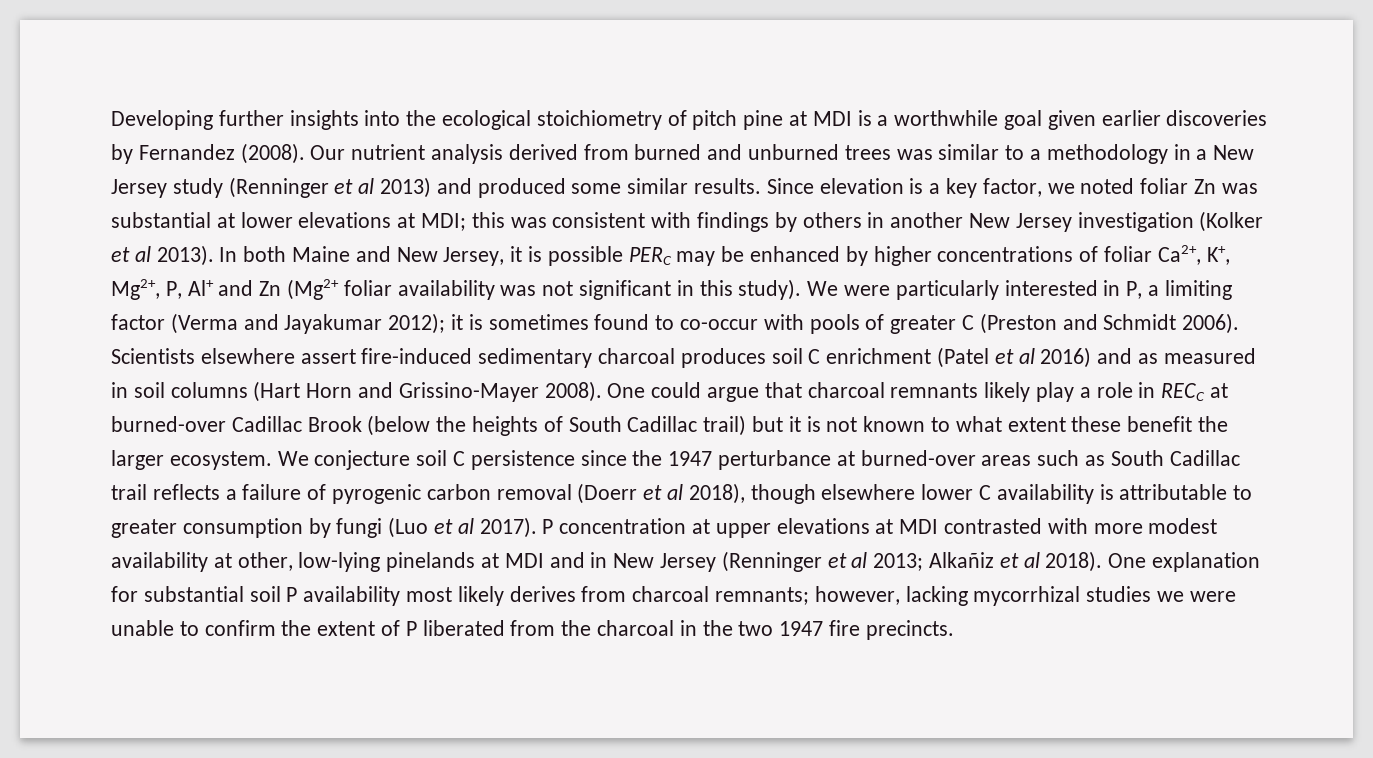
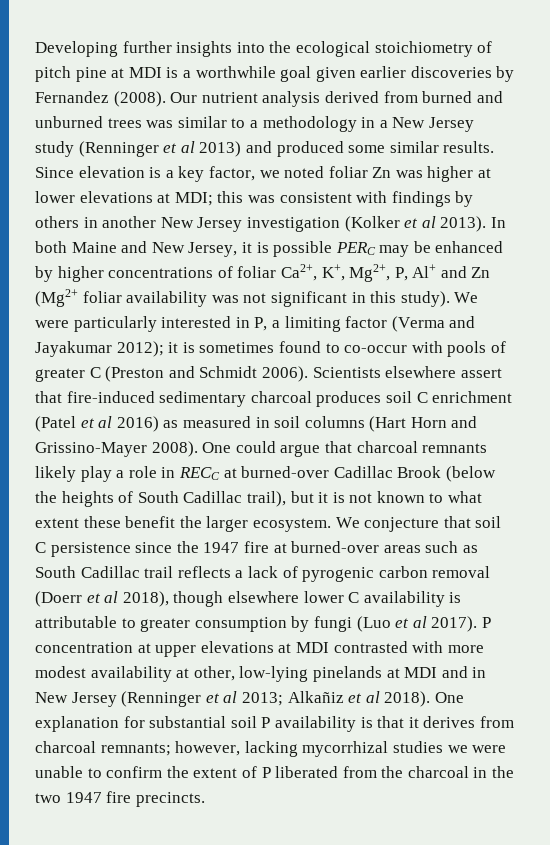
- Since elevation is a key factor, we noted foliar Zn was substantial at lower elevations at MDI; this was consistent with findings by others in another New Jersey investigation (Kolker et al 2013).
+ Since elevation is a key factor, we noted foliar Zn was higher at lower elevations at MDI; this was consistent with findings by others in another New Jersey investigation (Kolker et al 2013).
- Scientists elsewhere assert fire-induced sedimentary charcoal produces soil C enrichment (Patel et al 2016) and as measured in soil columns (Hart Horn and Grissino-Mayer 2008).
+ Scientists elsewhere assert that fire-induced sedimentary charcoal produces soil C enrichment (Patel et al 2016) as measured in soil columns (Hart Horn and Grissino-Mayer 2008).
- One could argue that charcoal remnants likely play a role in RECC at burned-over Cadillac Brook (below the heights of South Cadillac trail) but it is not known to what extent these benefit the larger ecosystem.
+ One could argue that charcoal remnants likely play a role in RECC at burned-over Cadillac Brook (below the heights of South Cadillac trail), but it is not known to what extent these benefit the larger ecosystem.
- We conjecture soil C persistence since the 1947 perturbance at burned-over areas such as South Cadillac trail reflects a failure of pyrogenic carbon removal (Doerr et al 2018), though elsewhere lower C availability is attributable to greater consumption by fungi (Luo et al 2017).
+ We conjecture that soil C persistence since the 1947 fire at burned-over areas such as South Cadillac trail reflects a lack of pyrogenic carbon removal (Doerr et al 2018), though elsewhere lower C availability is attributable to greater consumption by fungi (Luo et al 2017).
- One explanation for substantial soil P availability most likely derives from charcoal remnants; however, lacking mycorrhizal studies we were unable to confirm the extent of P liberated from the charcoal in the two 1947 fire precincts.
+ One explanation for substantial soil P availability is that it derives from charcoal remnants; however, lacking mycorrhizal studies we were unable to confirm the extent of P liberated from the charcoal in the two 1947 fire precincts.

